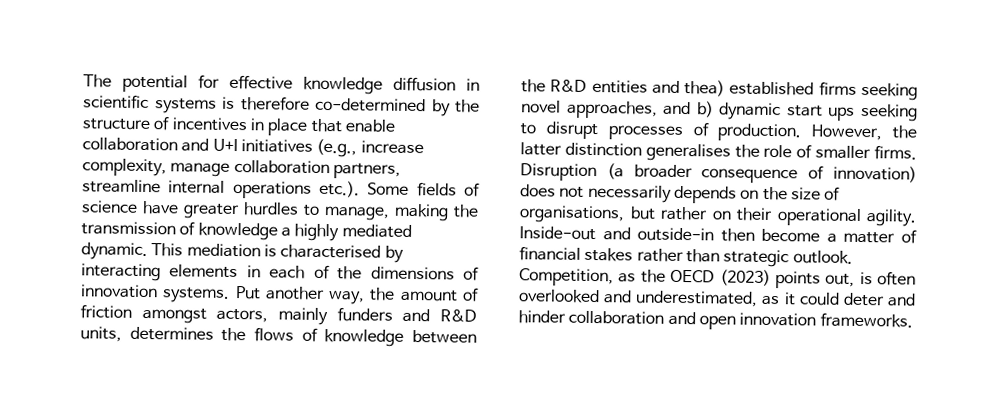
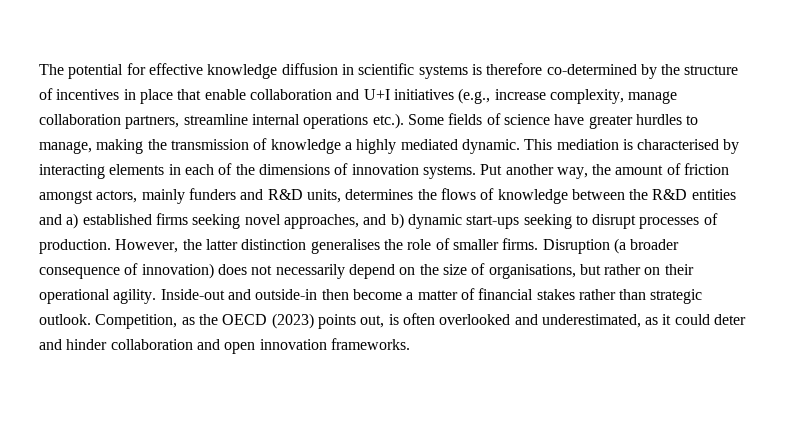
- Put another way, the amount of friction amongst actors, mainly funders and R&D units, determines the flows of knowledge between the R&D entities and thea) established firms seeking novel approaches, and b) dynamic start ups seeking to disrupt processes of production.
+ Put another way, the amount of friction amongst actors, mainly funders and R&D units, determines the flows of knowledge between the R&D entities and a) established firms seeking novel approaches, and b) dynamic start-ups seeking to disrupt processes of production.
- Disruption (a broader consequence of innovation) does not necessarily depends on the size of organisations, but rather on their operational agility.
+ Disruption (a broader consequence of innovation) does not necessarily depend on the size of organisations, but rather on their operational agility.

